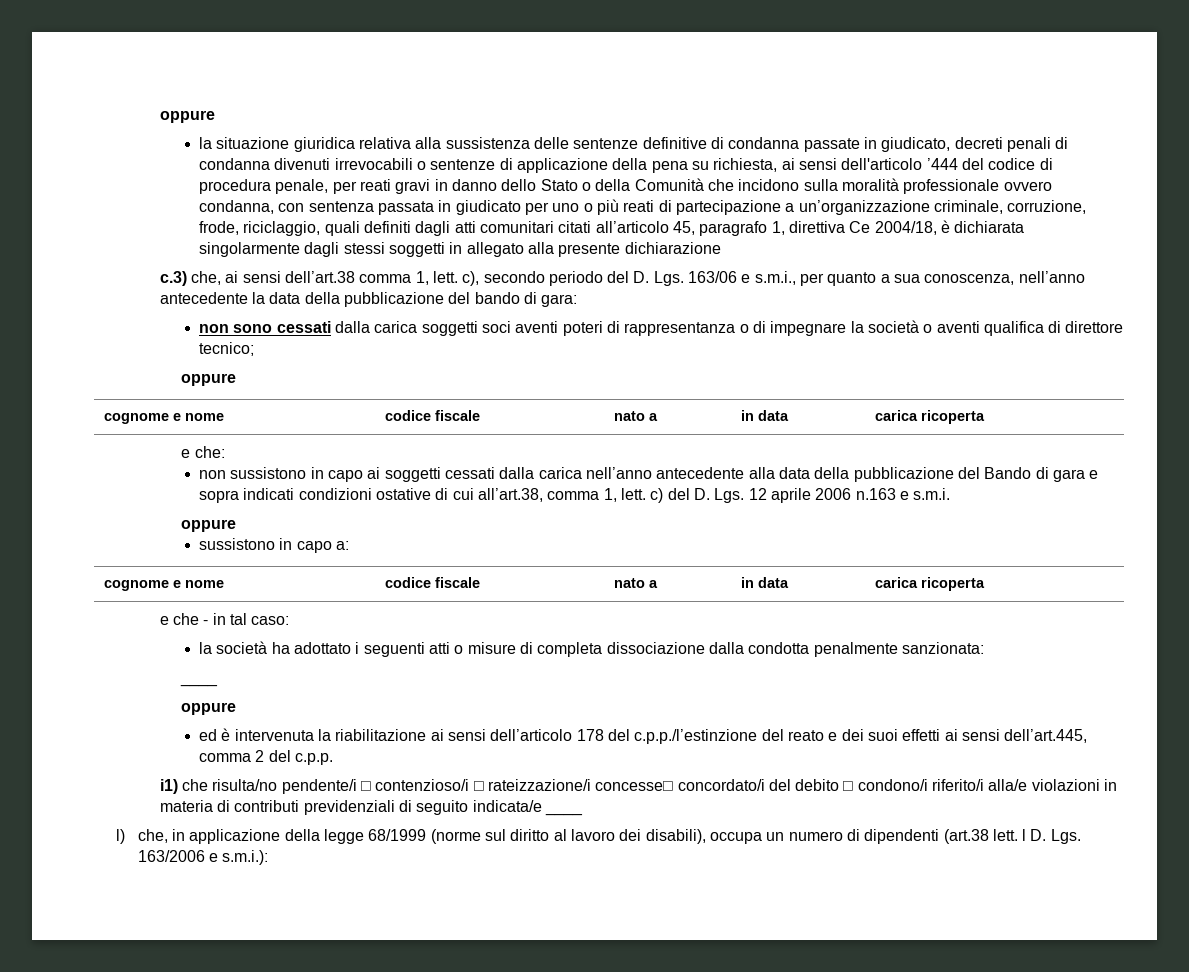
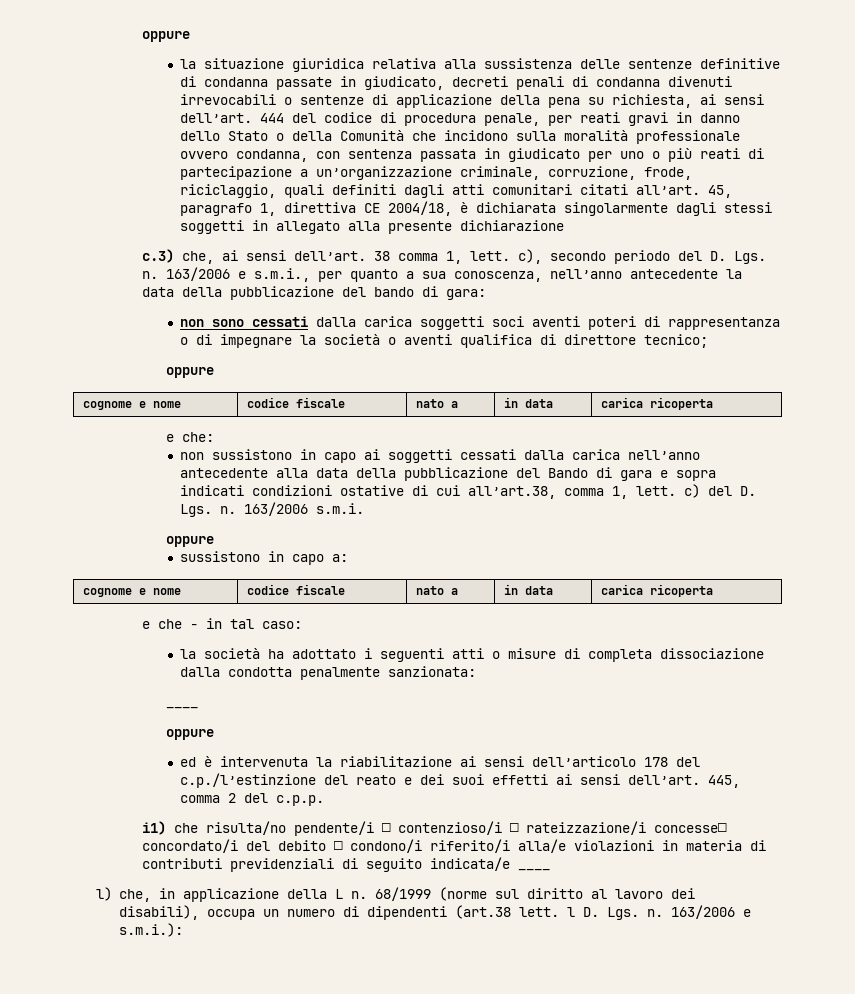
- la situazione giuridica relativa alla sussistenza delle sentenze definitive di condanna passate in giudicato, decreti penali di condanna divenuti irrevocabili o sentenze di applicazione della pena su richiesta, ai sensi dell'articolo ’444 del codice di procedura penale, per reati gravi in danno dello Stato o della Comunità che incidono sulla moralità professionale ovvero condanna, con sentenza passata in giudicato per uno o più reati di partecipazione a un’organizzazione criminale, corruzione, frode, riciclaggio, quali definiti dagli atti comunitari citati all’articolo 45, paragrafo 1, direttiva Ce 2004/18, è dichiarata singolarmente dagli stessi soggetti in allegato alla presente dichiarazione
+ la situazione giuridica relativa alla sussistenza delle sentenze definitive di condanna passate in giudicato, decreti penali di condanna divenuti irrevocabili o sentenze di applicazione della pena su richiesta, ai sensi dell’art. 444 del codice di procedura penale, per reati gravi in danno dello Stato o della Comunità che incidono sulla moralità professionale ovvero condanna, con sentenza passata in giudicato per uno o più reati di partecipazione a un’organizzazione criminale, corruzione, frode, riciclaggio, quali definiti dagli atti comunitari citati all’art. 45, paragrafo 1, direttiva CE 2004/18, è dichiarata singolarmente dagli stessi soggetti in allegato alla presente dichiarazione
- c.3) che, ai sensi dell’art.38 comma 1, lett. c), secondo periodo del D. Lgs. 163/06 e s.m.i., per quanto a sua conoscenza, nell’anno antecedente la data della pubblicazione del bando di gara:
+ c.3) che, ai sensi dell’art. 38 comma 1, lett. c), secondo periodo del D. Lgs. n. 163/2006 e s.m.i., per quanto a sua conoscenza, nell’anno antecedente la data della pubblicazione del bando di gara:
- non sussistono in capo ai soggetti cessati dalla carica nell’anno antecedente alla data della pubblicazione del Bando di gara e sopra indicati condizioni ostative di cui all’art.38, comma 1, lett. c) del D. Lgs. 12 aprile 2006 n.163 e s.m.i.
+ non sussistono in capo ai soggetti cessati dalla carica nell’anno antecedente alla data della pubblicazione del Bando di gara e sopra indicati condizioni ostative di cui all’art.38, comma 1, lett. c) del D. Lgs. n. 163/2006 s.m.i.
- ed è intervenuta la riabilitazione ai sensi dell’articolo 178 del c.p.p./l’estinzione del reato e dei suoi effetti ai sensi dell’art.445, comma 2 del c.p.p.
+ ed è intervenuta la riabilitazione ai sensi dell’articolo 178 del c.p./l’estinzione del reato e dei suoi effetti ai sensi dell’art. 445, comma 2 del c.p.p.
- l) che, in applicazione della legge 68/1999 (norme sul diritto al lavoro dei disabili), occupa un numero di dipendenti (art.38 lett. l D. Lgs. 163/2006 e s.m.i.):
+ l) che, in applicazione della L n. 68/1999 (norme sul diritto al lavoro dei disabili), occupa un numero di dipendenti (art.38 lett. l D. Lgs. n. 163/2006 e s.m.i.):

